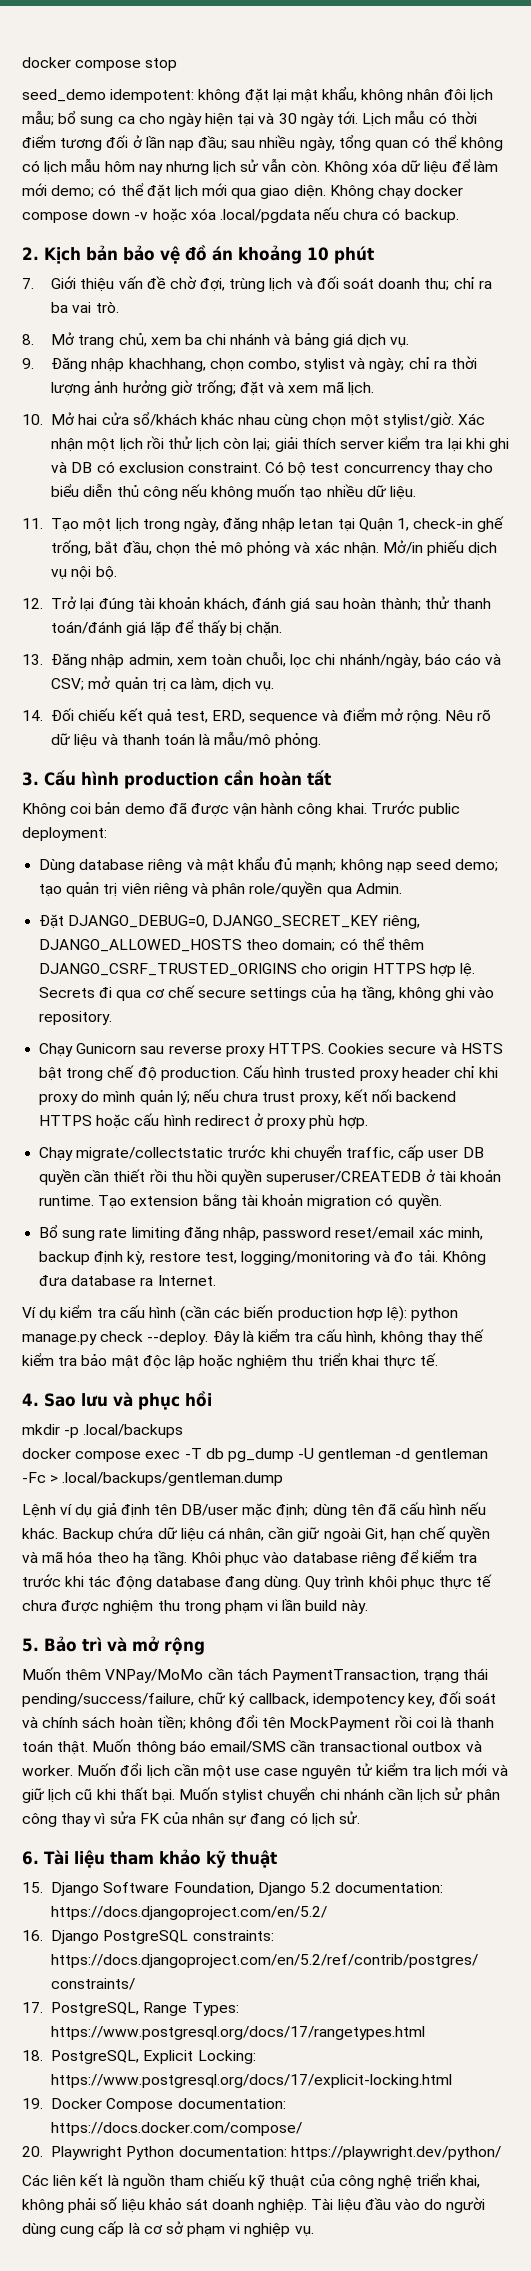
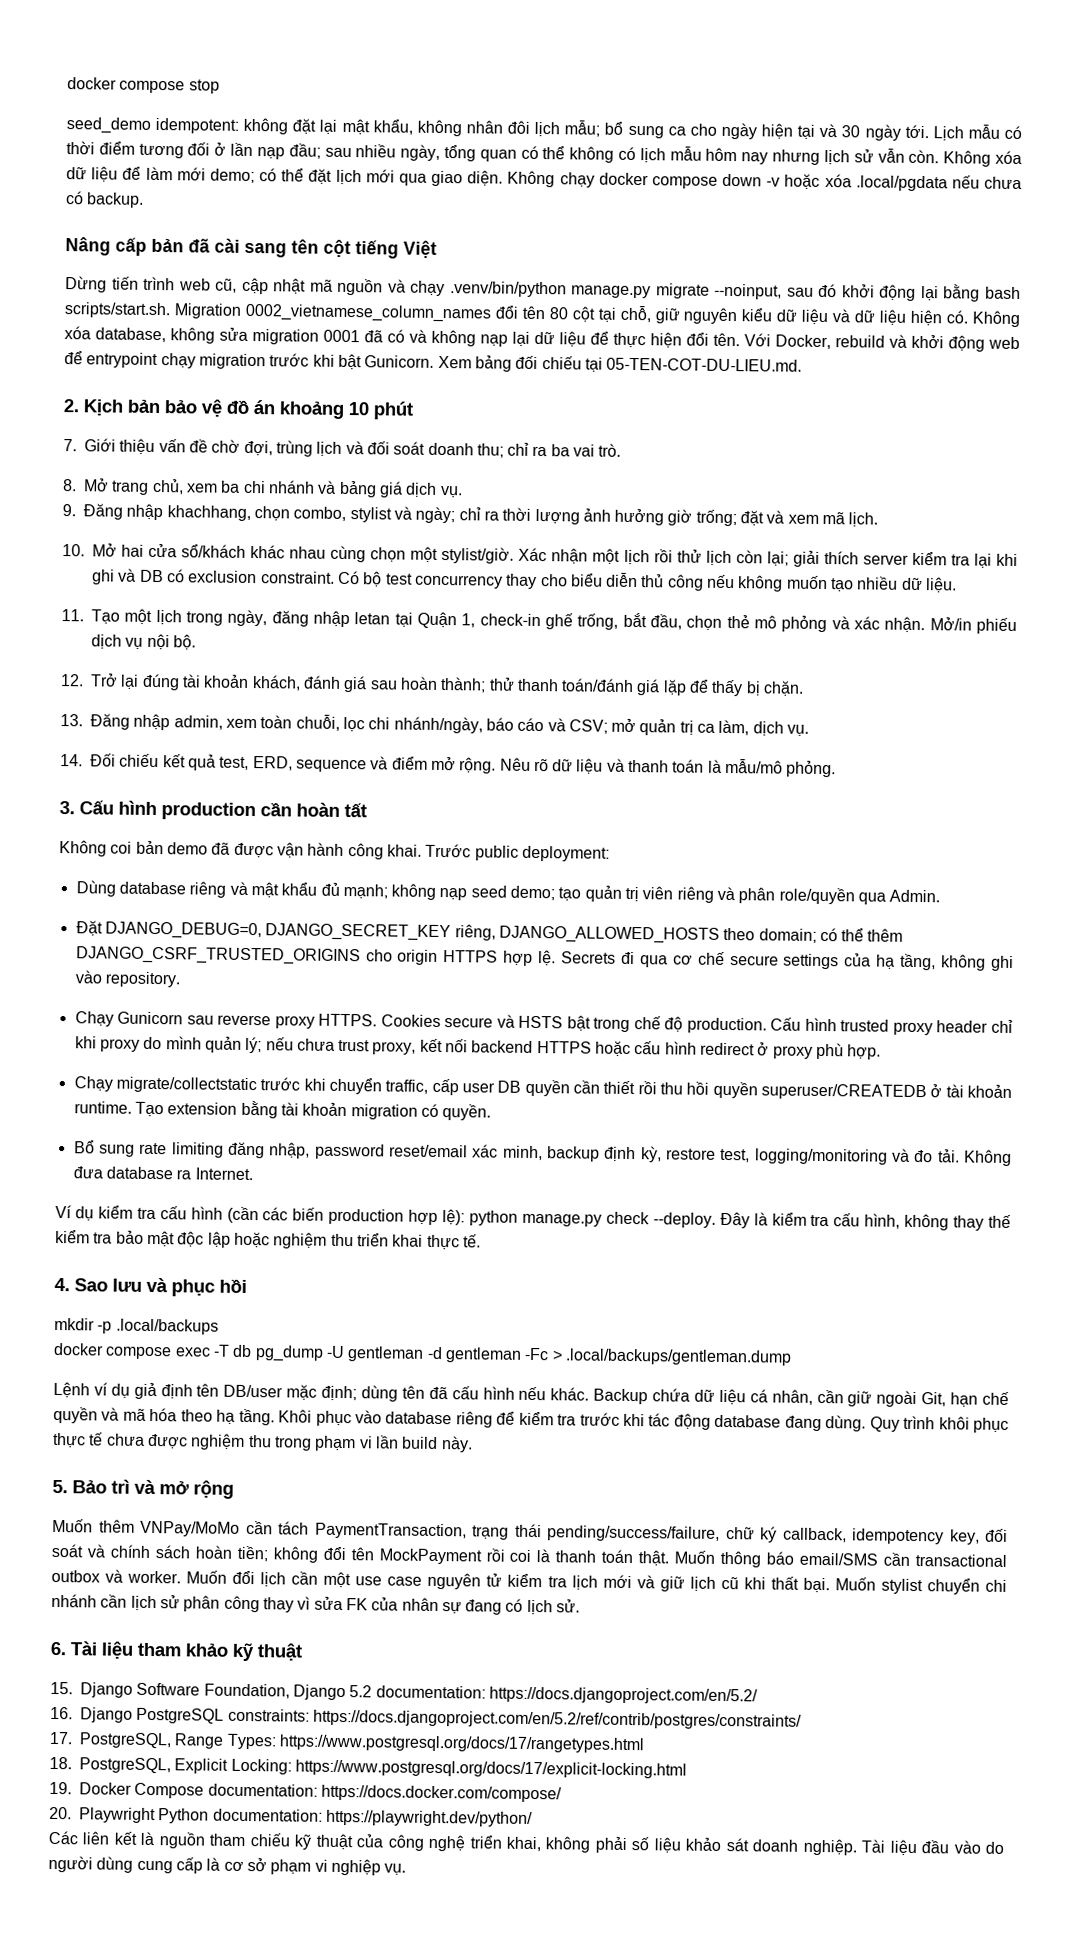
+ Nâng cấp bản đã cài sang tên cột tiếng Việt
+ Dừng tiến trình web cũ, cập nhật mã nguồn và chạy .venv/bin/python manage.py migrate --noinput, sau đó khởi động lại bằng bash scripts/start.sh. Migration 0002_vietnamese_column_names đổi tên 80 cột tại chỗ, giữ nguyên kiểu dữ liệu và dữ liệu hiện có. Không xóa database, không sửa migration 0001 đã có và không nạp lại dữ liệu để thực hiện đổi tên. Với Docker, rebuild và khởi động web để entrypoint chạy migration trước khi bật Gunicorn. Xem bảng đối chiếu tại 05-TEN-COT-DU-LIEU.md.

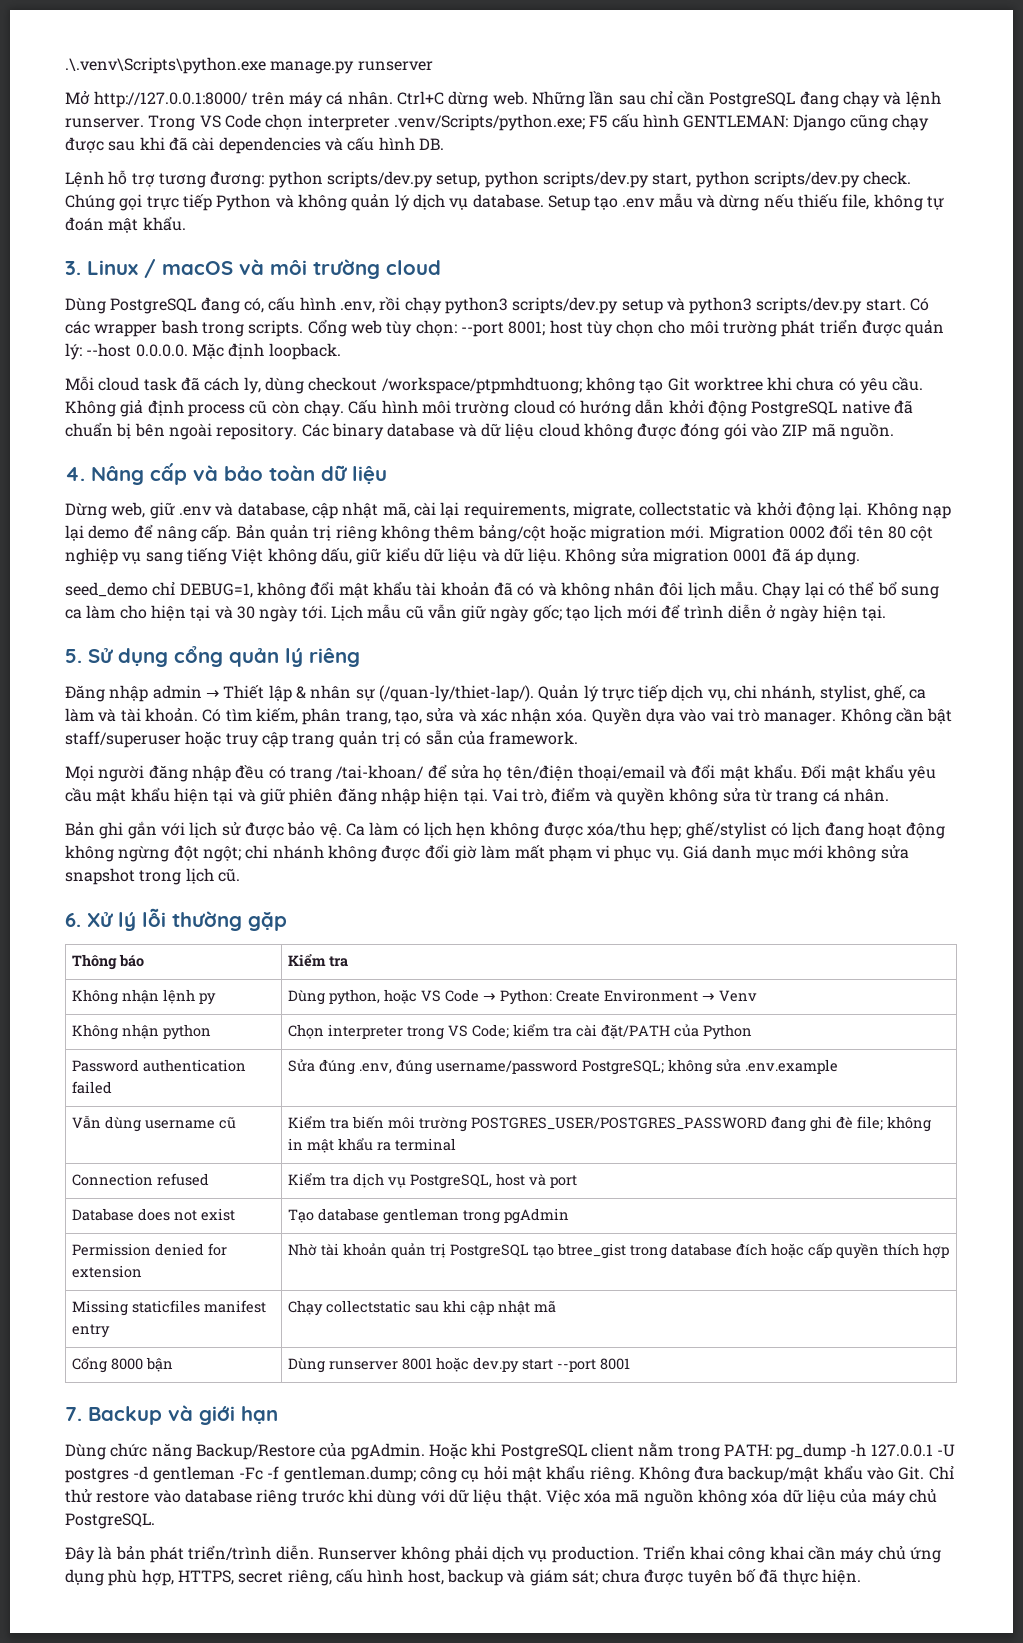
- docker compose stop
- seed_demo idempotent: không đặt lại mật khẩu, không nhân đôi lịch mẫu; bổ sung ca cho ngày hiện tại và 30 ngày tới.
+ .\.venv\Scripts\python.exe manage.py runserver
+ Mở http://127.0.0.1:8000/ trên máy cá nhân. Ctrl+C dừng web. Những lần sau chỉ cần PostgreSQL đang chạy và lệnh runserver. Trong VS Code chọn interpreter .venv/Scripts/python.exe; F5 cấu hình GENTLEMAN: Django cũng chạy được sau khi đã cài dependencies và cấu hình DB.
+ Lệnh hỗ trợ tương đương: python scripts/dev.py setup, python scripts/dev.py start, python scripts/dev.py check. Chúng gọi trực tiếp Python và không quản lý dịch vụ database. Setup tạo .env mẫu và dừng nếu thiếu file, không tự đoán mật khẩu.
+ 3. Linux / macOS và môi trường cloud
+ Dùng PostgreSQL đang có, cấu hình .env, rồi chạy python3 scripts/dev.py setup và python3 scripts/dev.py start. Có các wrapper bash trong scripts. Cổng web tùy chọn: --port 8001; host tùy chọn cho môi trường phát triển được quản lý: --host 0.0.0.0. Mặc định loopback.
+ Mỗi cloud task đã cách ly, dùng checkout /workspace/ptpmhdtuong; không tạo Git worktree khi chưa có yêu cầu. Không giả định process cũ còn chạy. Cấu hình môi trường cloud có hướng dẫn khởi động PostgreSQL native đã chuẩn bị bên ngoài repository. Các binary database và dữ liệu cloud không được đóng gói vào ZIP mã nguồn.
+ 4. Nâng cấp và bảo toàn dữ liệu
+ Dừng web, giữ .env và database, cập nhật mã, cài lại requirements, migrate, collectstatic và khởi động lại. Không nạp lại demo để nâng cấp. Bản quản trị riêng không thêm bảng/cột hoặc migration mới. Migration 0002 đổi tên 80 cột nghiệp vụ sang tiếng Việt không dấu, giữ kiểu dữ liệu và dữ liệu. Không sửa migration 0001 đã áp dụng.
+ seed_demo chỉ DEBUG=1, không đổi mật khẩu tài khoản đã có và không nhân đôi lịch mẫu. Chạy lại có thể bổ sung ca làm cho hiện tại và 30 ngày tới.
- Lịch mẫu có thời điểm tương đối ở lần nạp đầu; sau nhiều ngày, tổng quan có thể không có lịch mẫu hôm nay nhưng lịch sử vẫn còn. Không xóa dữ liệu để làm mới demo; có thể đặt lịch mới qua giao diện. Không chạy docker compose down -v hoặc xóa .local/pgdata nếu chưa có backup.
- Nâng cấp bản đã cài sang tên cột tiếng Việt
- Dừng tiến trình web cũ, cập nhật mã nguồn và chạy .venv/bin/python manage.py migrate --noinput, sau đó khởi động lại bằng bash scripts/start.sh. Migration 0002_vietnamese_column_names đổi tên 80 cột tại chỗ, giữ nguyên kiểu dữ liệu và dữ liệu hiện có. Không xóa database, không sửa migration 0001 đã có và không nạp lại dữ liệu để thực hiện đổi tên. Với Docker, rebuild và khởi động web để entrypoint chạy migration trước khi bật Gunicorn. Xem bảng đối chiếu tại 05-TEN-COT-DU-LIEU.md.
- 2. Kịch bản bảo vệ đồ án khoảng 10 phút
- 7. Giới thiệu vấn đề chờ đợi, trùng lịch và đối soát doanh thu; chỉ ra ba vai trò.
- 8. Mở trang chủ, xem ba chi nhánh và bảng giá dịch vụ.
- 9. Đăng nhập khachhang, chọn combo, stylist và ngày; chỉ ra thời lượng ảnh hưởng giờ trống; đặt và xem mã lịch.
- 10. Mở hai cửa sổ/khách khác nhau cùng chọn một stylist/giờ. Xác nhận một lịch rồi thử lịch còn lại; giải thích server kiểm tra lại khi ghi và DB có exclusion constraint. Có bộ test concurrency thay cho biểu diễn thủ công nếu không muốn tạo nhiều dữ liệu.
- 11. Tạo một lịch trong ngày, đăng nhập letan tại Quận 1, check-in ghế trống, bắt đầu, chọn thẻ mô phỏng và xác nhận. Mở/in phiếu dịch vụ nội bộ.
- 12. Trở lại đúng tài khoản khách, đánh giá sau hoàn thành; thử thanh toán/đánh giá lặp để thấy bị chặn.
- 13. Đăng nhập admin, xem toàn chuỗi, lọc chi nhánh/ngày, báo cáo và CSV; mở quản trị ca làm, dịch vụ.
- 14. Đối chiếu kết quả test, ERD, sequence và điểm mở rộng. Nêu rõ dữ liệu và thanh toán là mẫu/mô phỏng.
- 3. Cấu hình production cần hoàn tất
- Không coi bản demo đã được vận hành công khai. Trước public deployment:
- Dùng database riêng và mật khẩu đủ mạnh; không nạp seed demo; tạo quản trị viên riêng và phân role/quyền qua Admin.
- Đặt DJANGO_DEBUG=0, DJANGO_SECRET_KEY riêng, DJANGO_ALLOWED_HOSTS theo domain; có thể thêm DJANGO_CSRF_TRUSTED_ORIGINS cho origin HTTPS hợp lệ. Secrets đi qua cơ chế secure settings của hạ tầng, không ghi vào repository.
- Chạy Gunicorn sau reverse proxy HTTPS. Cookies secure và HSTS bật trong chế độ production. Cấu hình trusted proxy header chỉ khi proxy do mình quản lý; nếu chưa trust proxy, kết nối backend HTTPS hoặc cấu hình redirect ở proxy phù hợp.
- Chạy migrate/collectstatic trước khi chuyển traffic, cấp user DB quyền cần thiết rồi thu hồi quyền superuser/CREATEDB ở tài khoản runtime. Tạo extension bằng tài khoản migration có quyền.
- Bổ sung rate limiting đăng nhập, password reset/email xác minh, backup định kỳ, restore test, logging/monitoring và đo tải. Không đưa database ra Internet.
- Ví dụ kiểm tra cấu hình (cần các biến production hợp lệ): python manage.py check --deploy. Đây là kiểm tra cấu hình, không thay thế kiểm tra bảo mật độc lập hoặc nghiệm thu triển khai thực tế.
- 4. Sao lưu và phục hồi
- mkdir -p .local/backups
- docker compose exec -T db pg_dump -U gentleman -d gentleman -Fc > .local/backups/gentleman.dump
- Lệnh ví dụ giả định tên DB/user mặc định; dùng tên đã cấu hình nếu khác. Backup chứa dữ liệu cá nhân, cần giữ ngoài Git, hạn chế quyền và mã hóa theo hạ tầng. Khôi phục vào database riêng để kiểm tra trước khi tác động database đang dùng. Quy trình khôi phục thực tế chưa được nghiệm thu trong phạm vi lần build này.
- 5. Bảo trì và mở rộng
- Muốn thêm VNPay/MoMo cần tách PaymentTransaction, trạng thái pending/success/failure, chữ ký callback, idempotency key, đối soát và chính sách hoàn tiền; không đổi tên MockPayment rồi coi là thanh toán thật. Muốn thông báo email/SMS cần transactional outbox và worker. Muốn đổi lịch cần một use case nguyên tử kiểm tra lịch mới và giữ lịch cũ khi thất bại. Muốn stylist chuyển chi nhánh cần lịch sử phân công thay vì sửa FK của nhân sự đang có lịch sử.
- 6. Tài liệu tham khảo kỹ thuật
- 15. Django Software Foundation, Django 5.2 documentation: https://docs.djangoproject.com/en/5.2/
- 16. Django PostgreSQL constraints: https://docs.djangoproject.com/en/5.2/ref/contrib/postgres/constraints/
- 17. PostgreSQL, Range Types: https://www.postgresql.org/docs/17/rangetypes.html
- 18. PostgreSQL, Explicit Locking: https://www.postgresql.org/docs/17/explicit-locking.html
- 19. Docker Compose documentation: https://docs.docker.com/compose/
- 20. Playwright Python documentation: https://playwright.dev/python/
- Các liên kết là nguồn tham chiếu kỹ thuật của công nghệ triển khai, không phải số liệu khảo sát doanh nghiệp. Tài liệu đầu vào do người dùng cung cấp là cơ sở phạm vi nghiệp vụ.
+ Lịch mẫu cũ vẫn giữ ngày gốc; tạo lịch mới để trình diễn ở ngày hiện tại.
+ 5. Sử dụng cổng quản lý riêng
+ Đăng nhập admin → Thiết lập & nhân sự (/quan-ly/thiet-lap/). Quản lý trực tiếp dịch vụ, chi nhánh, stylist, ghế, ca làm và tài khoản. Có tìm kiếm, phân trang, tạo, sửa và xác nhận xóa. Quyền dựa vào vai trò manager. Không cần bật staff/superuser hoặc truy cập trang quản trị có sẵn của framework.
+ Mọi người đăng nhập đều có trang /tai-khoan/ để sửa họ tên/điện thoại/email và đổi mật khẩu. Đổi mật khẩu yêu cầu mật khẩu hiện tại và giữ phiên đăng nhập hiện tại. Vai trò, điểm và quyền không sửa từ trang cá nhân.
+ Bản ghi gắn với lịch sử được bảo vệ. Ca làm có lịch hẹn không được xóa/thu hẹp; ghế/stylist có lịch đang hoạt động không ngừng đột ngột; chi nhánh không được đổi giờ làm mất phạm vi phục vụ. Giá danh mục mới không sửa snapshot trong lịch cũ.
+ 6. Xử lý lỗi thường gặp
+ Thông báo | Kiểm tra
+ Không nhận lệnh py | Dùng python, hoặc VS Code → Python: Create Environment → Venv
+ Không nhận python | Chọn interpreter trong VS Code; kiểm tra cài đặt/PATH của Python
+ Password authentication failed | Sửa đúng .env, đúng username/password PostgreSQL; không sửa .env.example
+ Vẫn dùng username cũ | Kiểm tra biến môi trường POSTGRES_USER/POSTGRES_PASSWORD đang ghi đè file; không in mật khẩu ra terminal
+ Connection refused | Kiểm tra dịch vụ PostgreSQL, host và port
+ Database does not exist | Tạo database gentleman trong pgAdmin
+ Permission denied for extension | Nhờ tài khoản quản trị PostgreSQL tạo btree_gist trong database đích hoặc cấp quyền thích hợp
+ Missing staticfiles manifest entry | Chạy collectstatic sau khi cập nhật mã
+ Cổng 8000 bận | Dùng runserver 8001 hoặc dev.py start --port 8001
+ 7. Backup và giới hạn
+ Dùng chức năng Backup/Restore của pgAdmin. Hoặc khi PostgreSQL client nằm trong PATH: pg_dump -h 127.0.0.1 -U postgres -d gentleman -Fc -f gentleman.dump; công cụ hỏi mật khẩu riêng. Không đưa backup/mật khẩu vào Git. Chỉ thử restore vào database riêng trước khi dùng với dữ liệu thật. Việc xóa mã nguồn không xóa dữ liệu của máy chủ PostgreSQL.
+ Đây là bản phát triển/trình diễn. Runserver không phải dịch vụ production. Triển khai công khai cần máy chủ ứng dụng phù hợp, HTTPS, secret riêng, cấu hình host, backup và giám sát; chưa được tuyên bố đã thực hiện.

